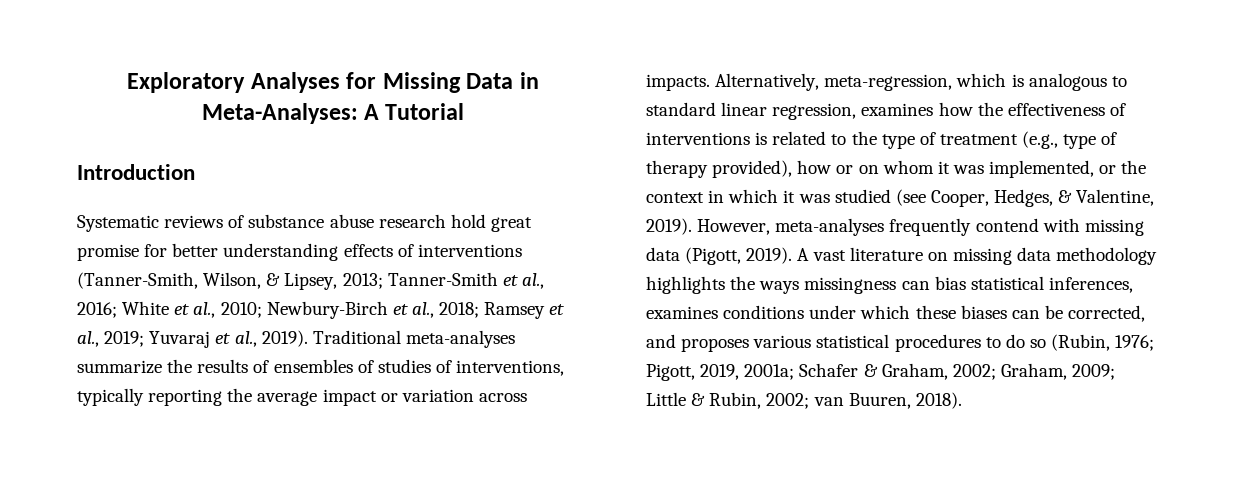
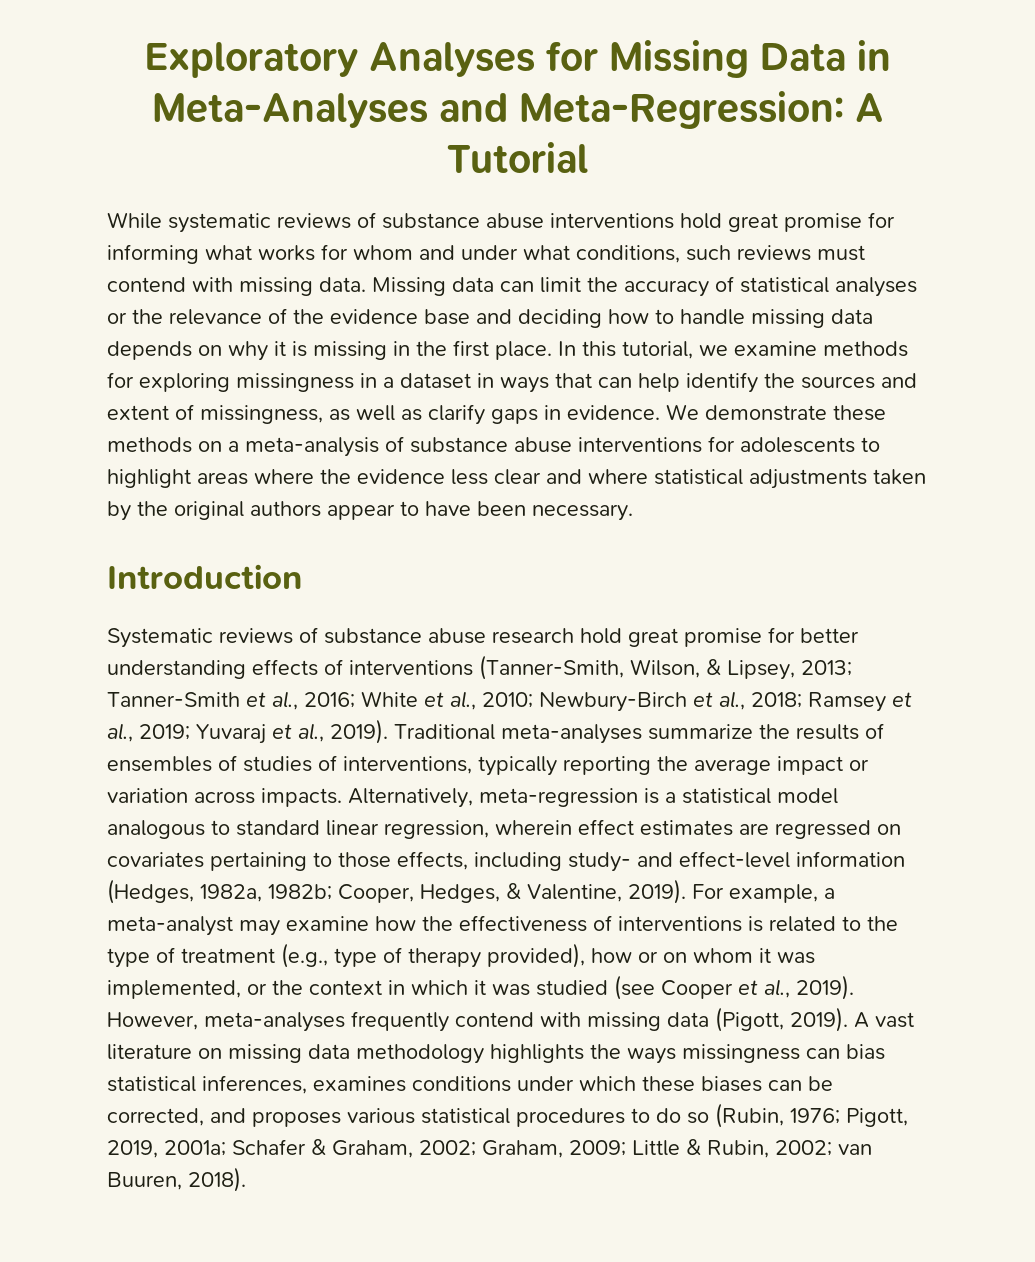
- Exploratory Analyses for Missing Data in Meta-Analyses: A Tutorial
+ Exploratory Analyses for Missing Data in Meta-Analyses and Meta-Regression: A Tutorial
+ While systematic reviews of substance abuse interventions hold great promise for informing what works for whom and under what conditions, such reviews must contend with missing data. Missing data can limit the accuracy of statistical analyses or the relevance of the evidence base and deciding how to handle missing data depends on why it is missing in the first place. In this tutorial, we examine methods for exploring missingness in a dataset in ways that can help identify the sources and extent of missingness, as well as clarify gaps in evidence. We demonstrate these methods on a meta-analysis of substance abuse interventions for adolescents to highlight areas where the evidence less clear and where statistical adjustments taken by the original authors appear to have been necessary.
- Alternatively, meta-regression, which is analogous to standard linear regression, examines how the effectiveness of interventions is related to the type of treatment (e.g., type of therapy provided), how or on whom it was implemented, or the context in which it was studied (see Cooper, Hedges, & Valentine, 2019).
+ Alternatively, meta-regression is a statistical model analogous to standard linear regression, wherein effect estimates are regressed on covariates pertaining to those effects, including study- and effect-level information (Hedges, 1982a, 1982b; Cooper, Hedges, & Valentine, 2019). For example, a meta-analyst may examine how the effectiveness of interventions is related to the type of treatment (e.g., type of therapy provided), how or on whom it was implemented, or the context in which it was studied (see Cooper et al., 2019).

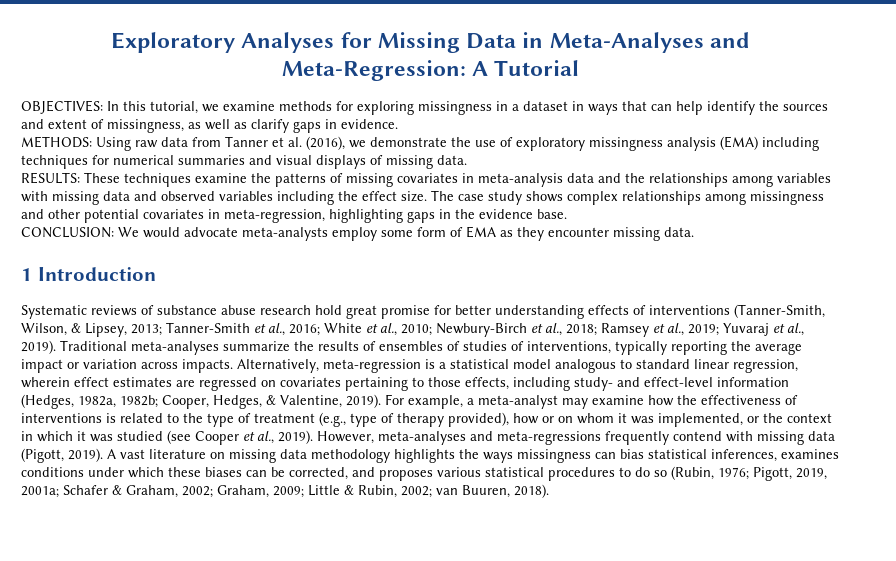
- While systematic reviews of substance abuse interventions hold great promise for informing what works for whom and under what conditions, such reviews must contend with missing data. Missing data can limit the accuracy of statistical analyses or the relevance of the evidence base and deciding how to handle missing data depends on why it is missing in the first place. In this tutorial, we examine methods for exploring missingness in a dataset in ways that can help identify the sources and extent of missingness, as well as clarify gaps in evidence. We demonstrate these methods on a meta-analysis of substance abuse interventions for adolescents to highlight areas where the evidence less clear and where statistical adjustments taken by the original authors appear to have been necessary.
- Introduction
+ OBJECTIVES: In this tutorial, we examine methods for exploring missingness in a dataset in ways that can help identify the sources and extent of missingness, as well as clarify gaps in evidence.
+ METHODS: Using raw data from Tanner et al. (2016), we demonstrate the use of exploratory missingness analysis (EMA) including techniques for numerical summaries and visual displays of missing data.
+ RESULTS: These techniques examine the patterns of missing covariates in meta-analysis data and the relationships among variables with missing data and observed variables including the effect size. The case study shows complex relationships among missingness and other potential covariates in meta-regression, highlighting gaps in the evidence base.
+ CONCLUSION: We would advocate meta-analysts employ some form of EMA as they encounter missing data.
+ 1 Introduction
- However, meta-analyses frequently contend with missing data (Pigott, 2019).
+ However, meta-analyses and meta-regressions frequently contend with missing data (Pigott, 2019).

